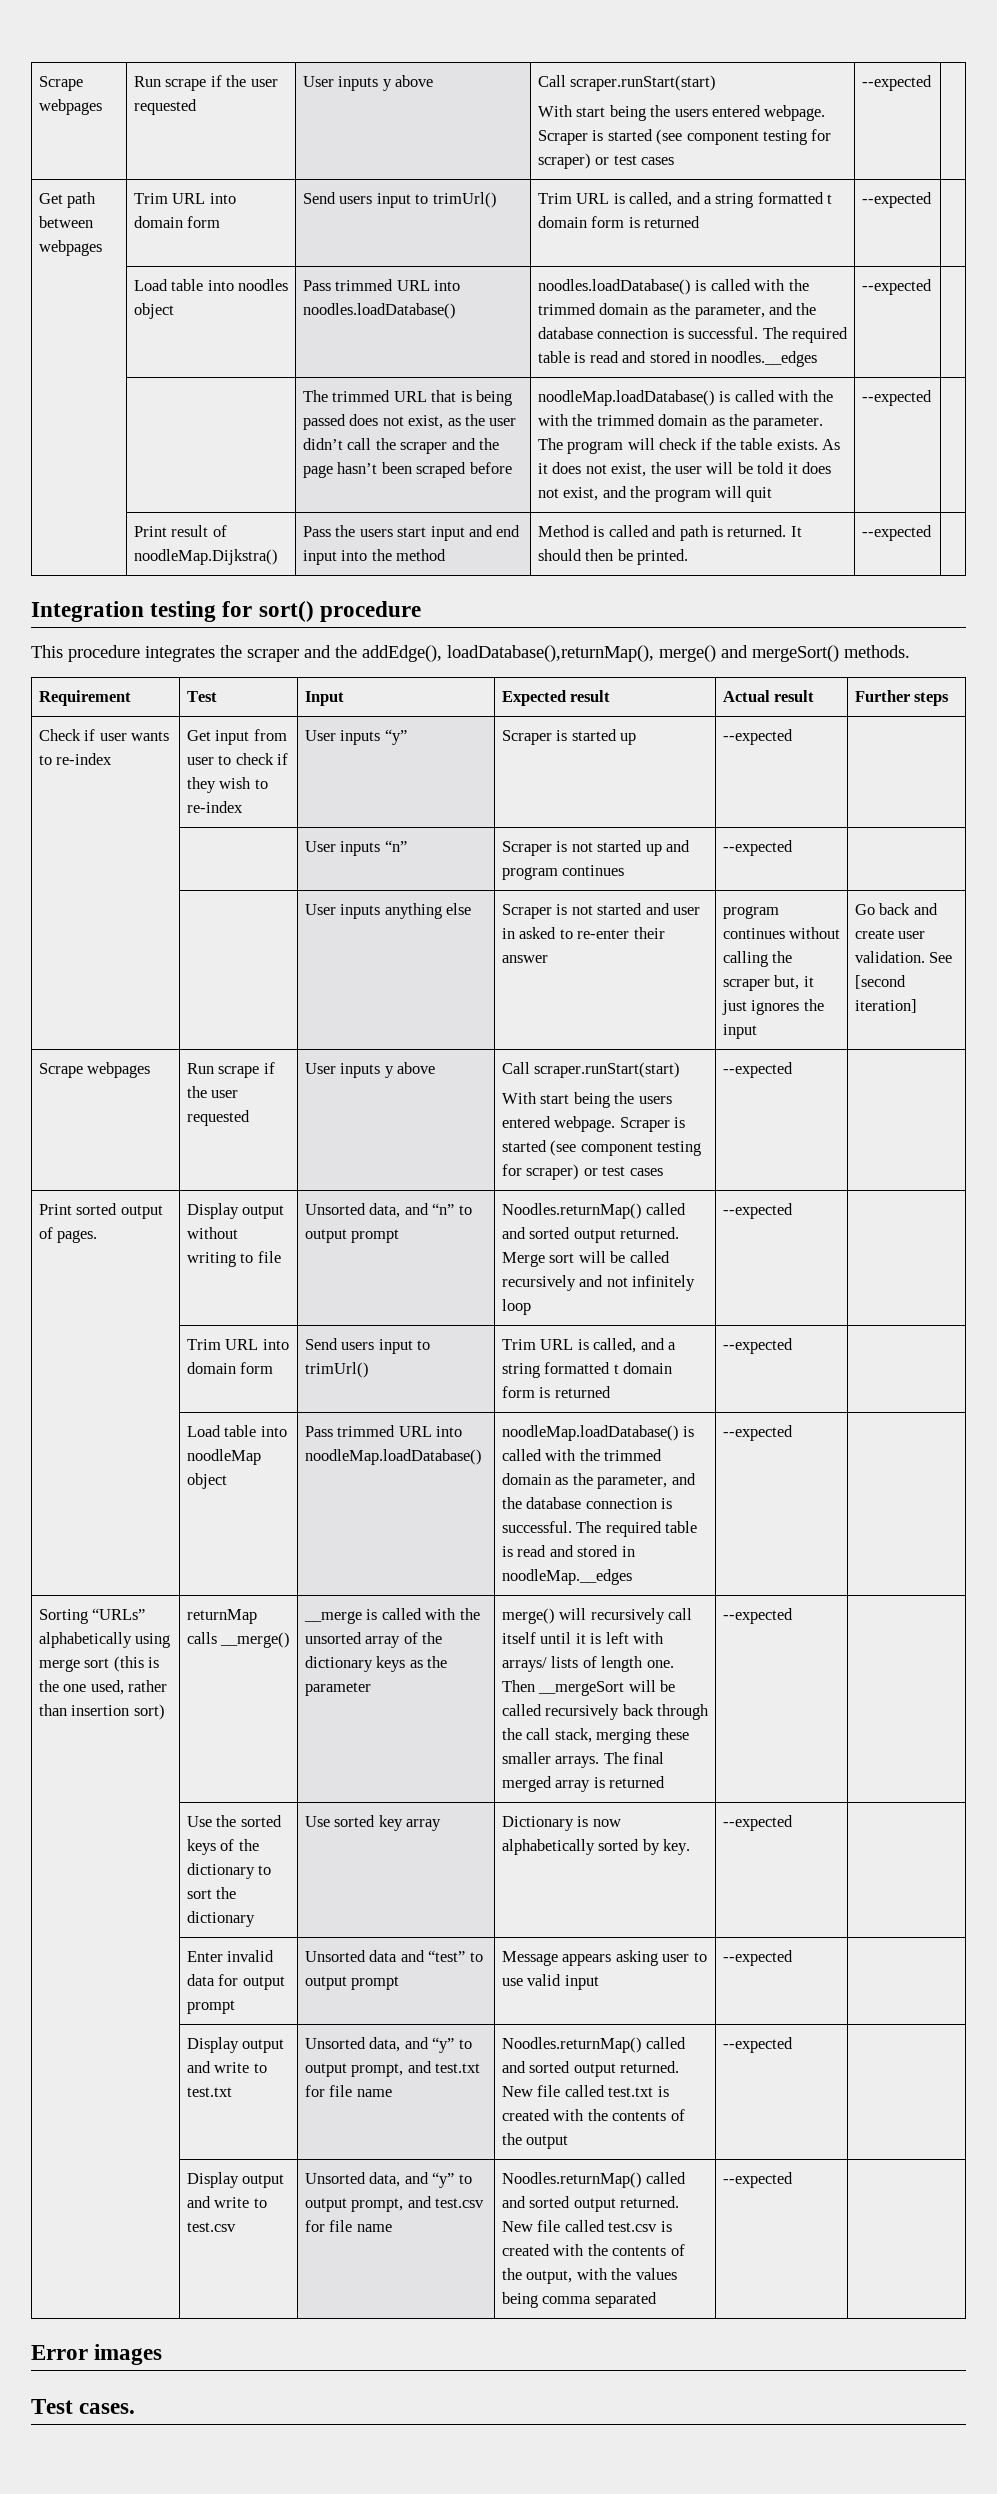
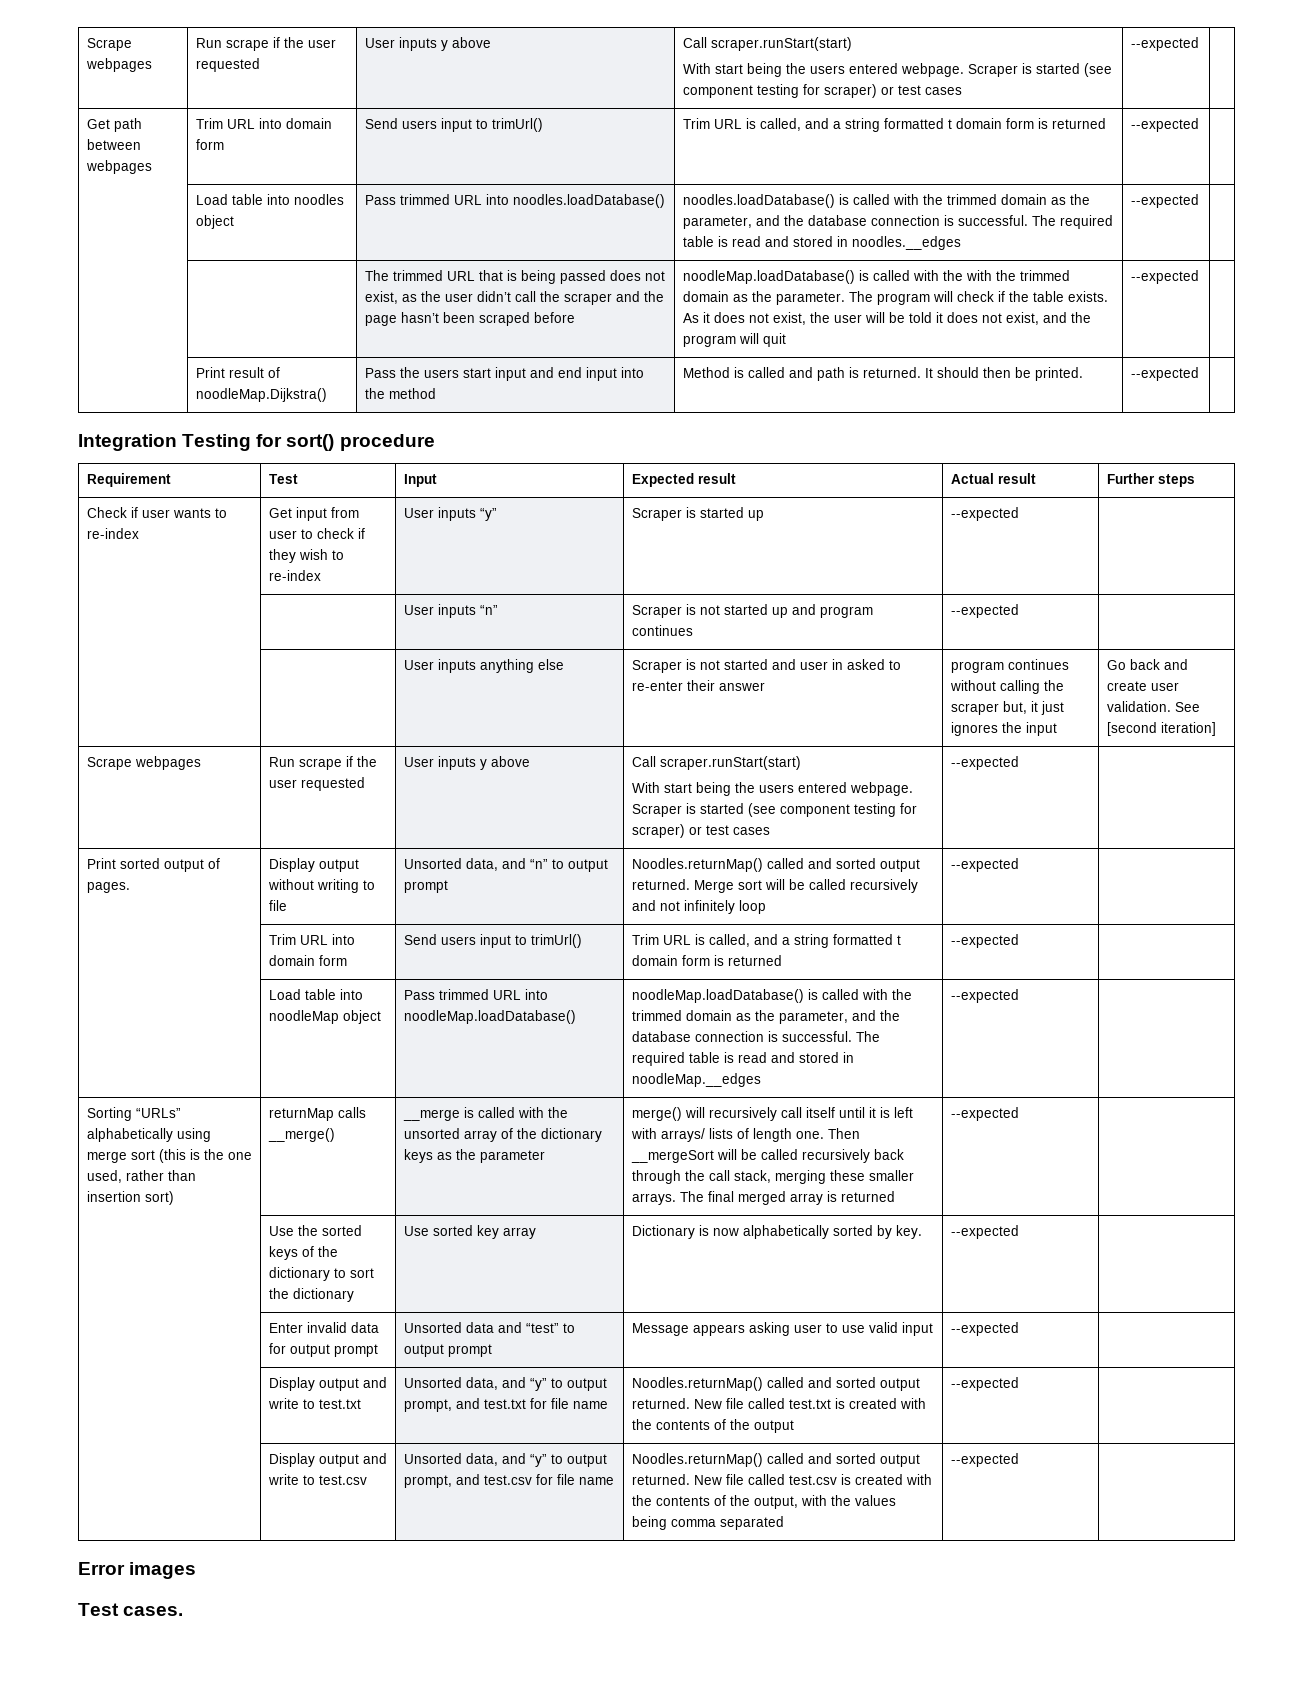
- Integration testing for sort() procedure
+ Integration Testing for sort() procedure
- This procedure integrates the scraper and the addEdge(), loadDatabase(),returnMap(), merge() and mergeSort() methods.

